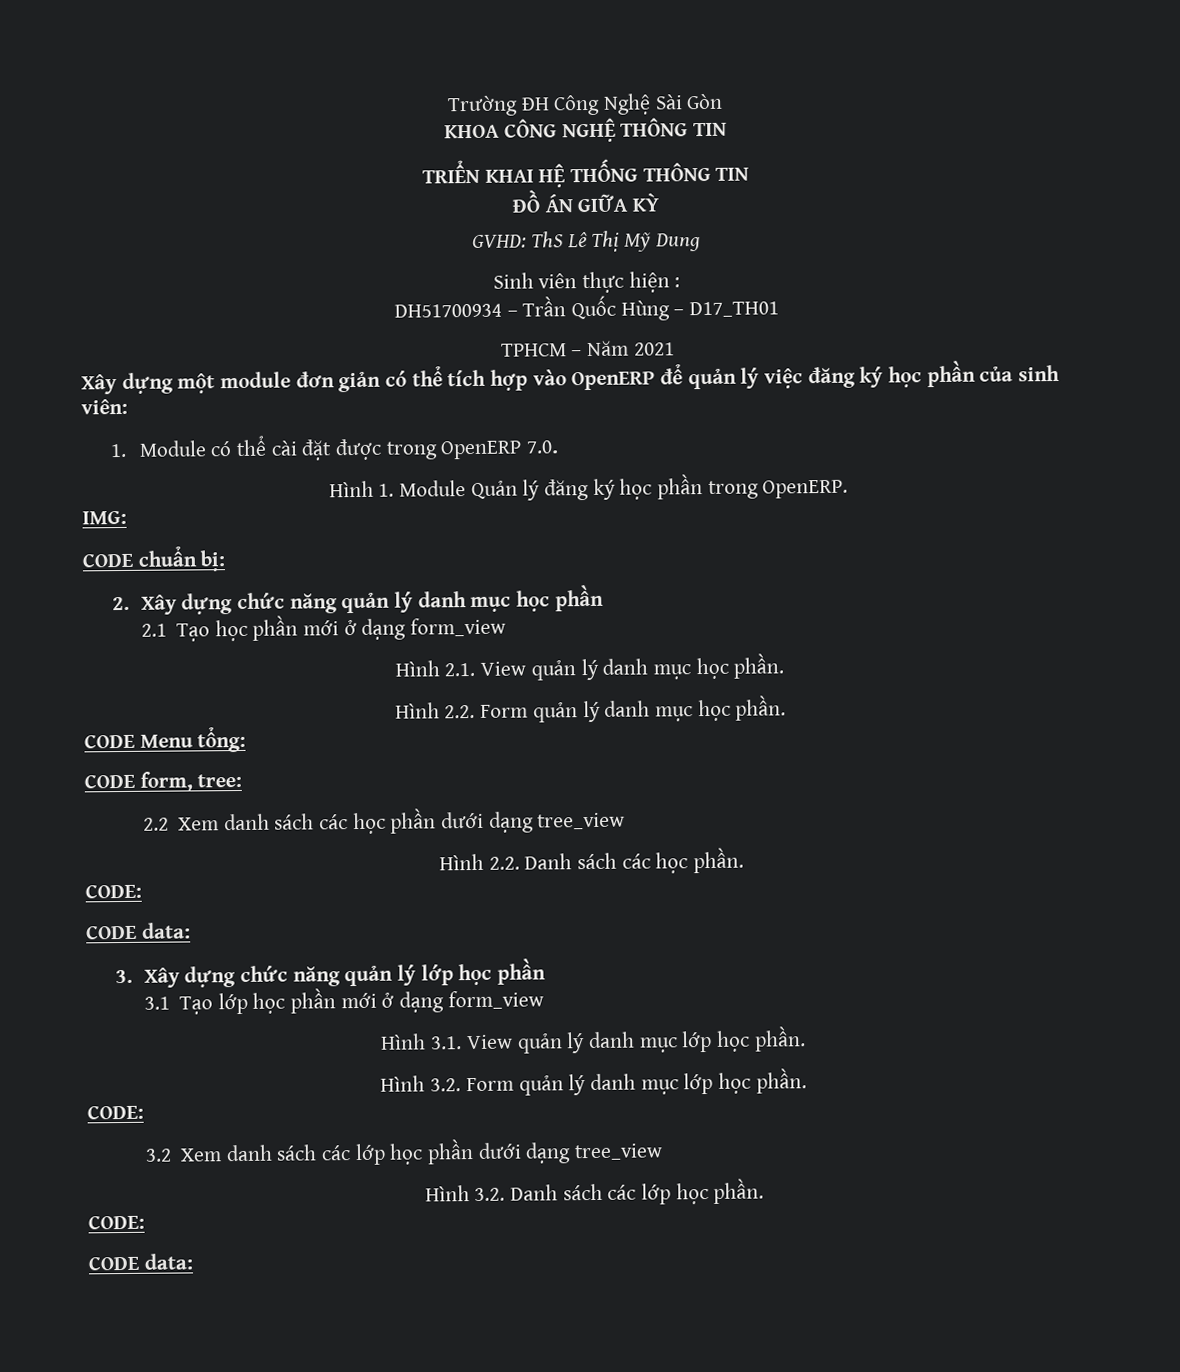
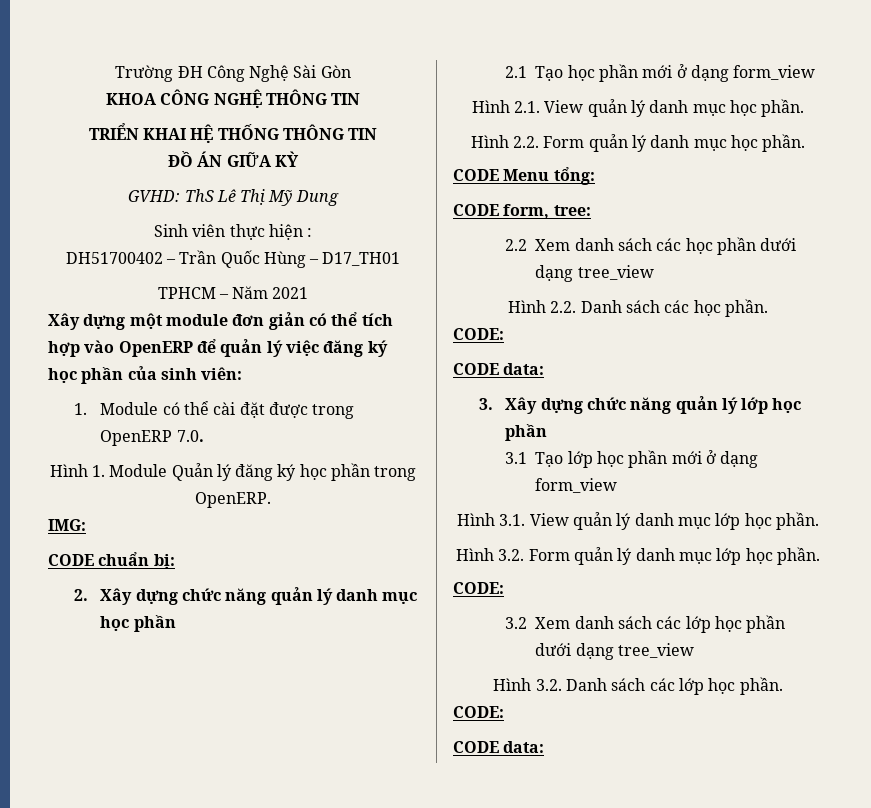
- DH51700934 – Trần Quốc Hùng – D17_TH01
+ DH51700402 – Trần Quốc Hùng – D17_TH01

